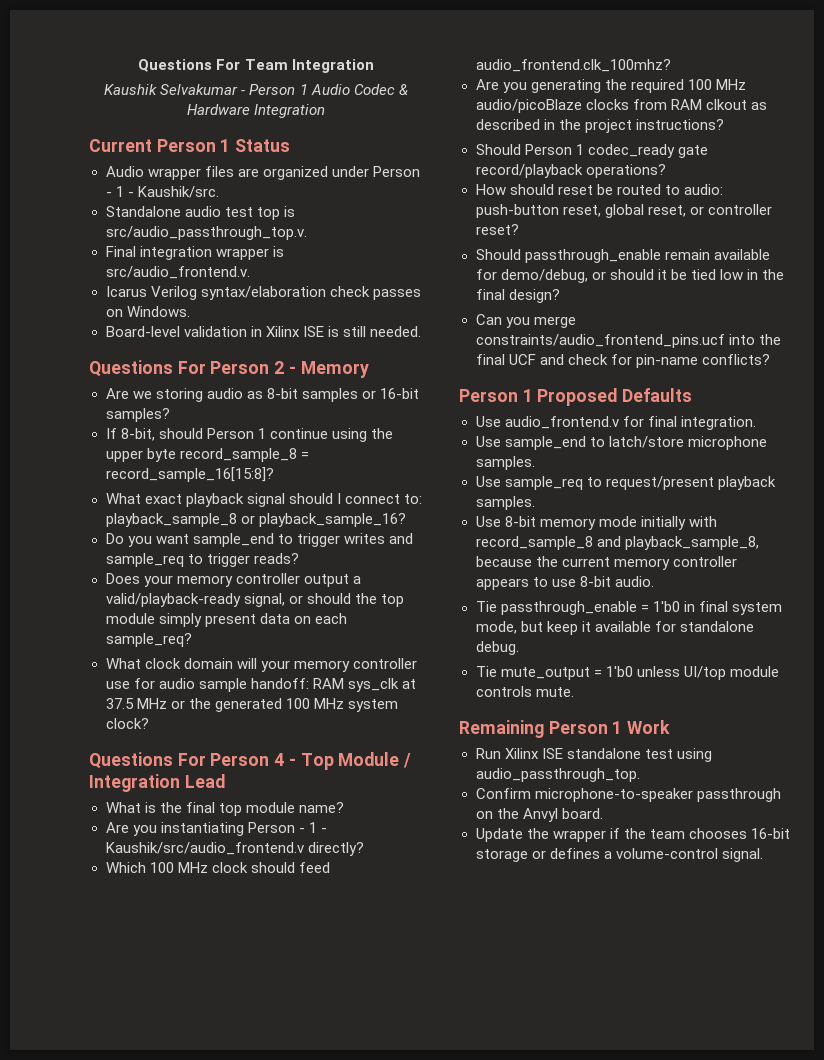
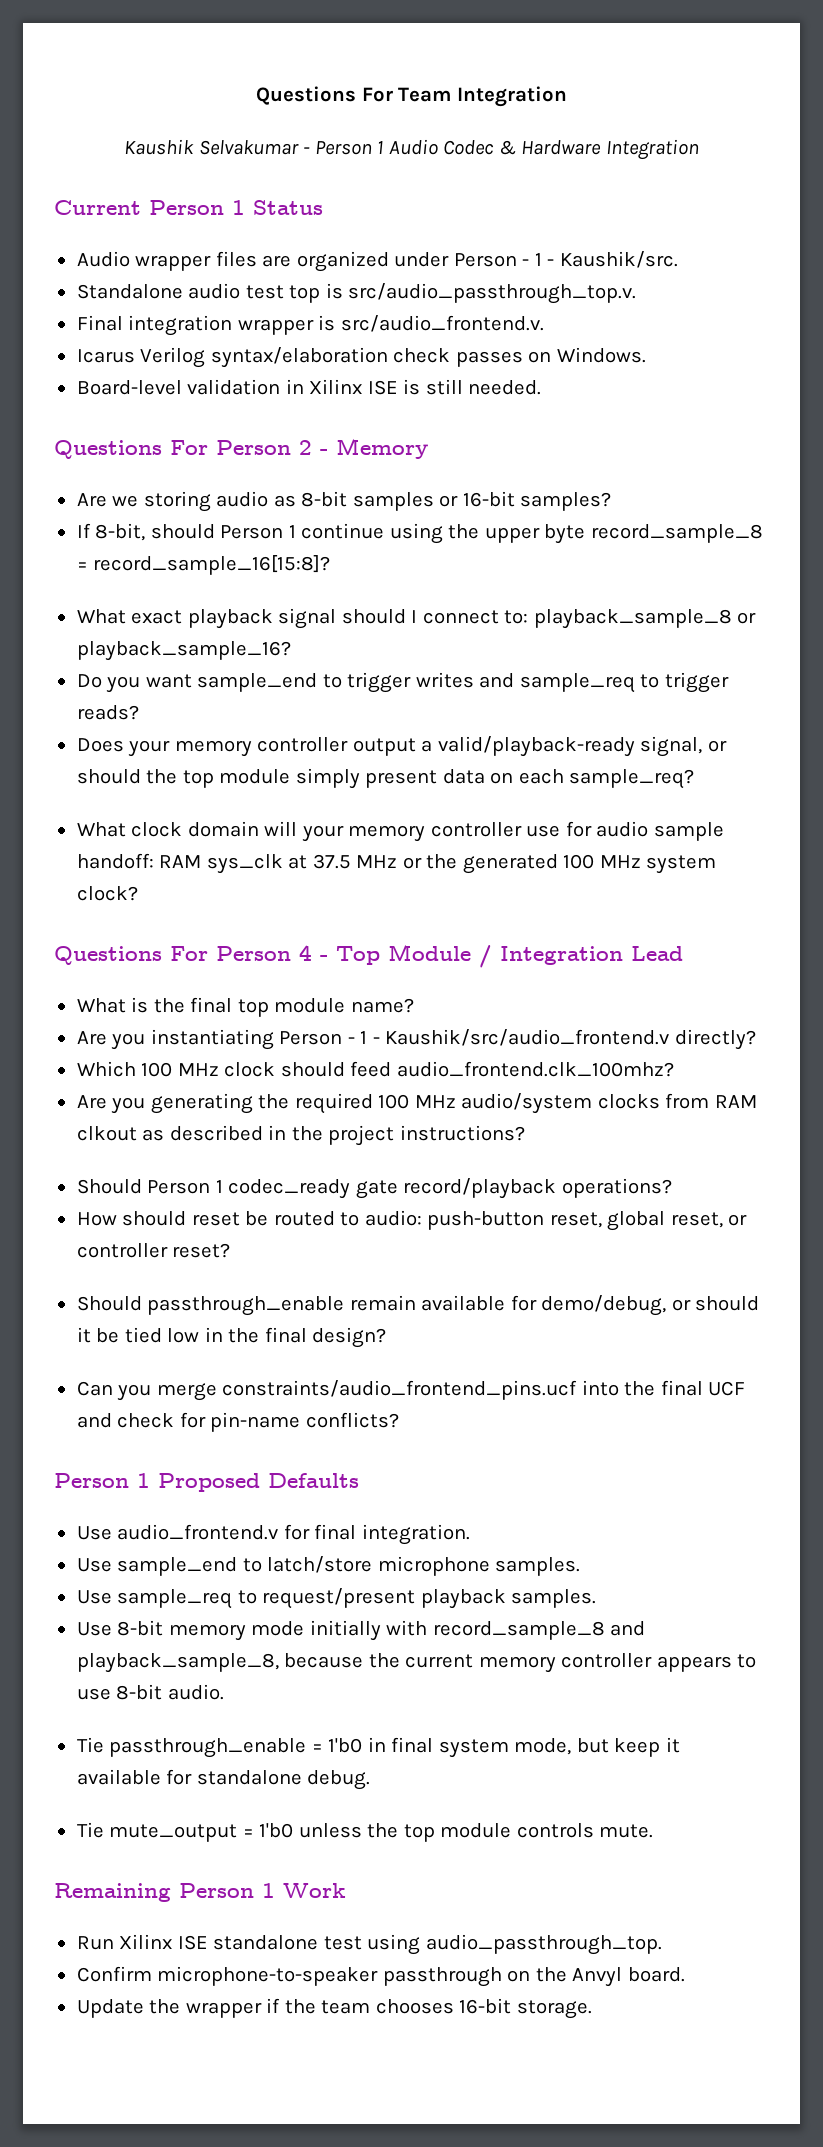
- Are you generating the required 100 MHz audio/picoBlaze clocks from RAM clkout as described in the project instructions?
+ Are you generating the required 100 MHz audio/system clocks from RAM clkout as described in the project instructions?
- Tie mute_output = 1'b0 unless UI/top module controls mute.
+ Tie mute_output = 1'b0 unless the top module controls mute.
- Update the wrapper if the team chooses 16-bit storage or defines a volume-control signal.
+ Update the wrapper if the team chooses 16-bit storage.

